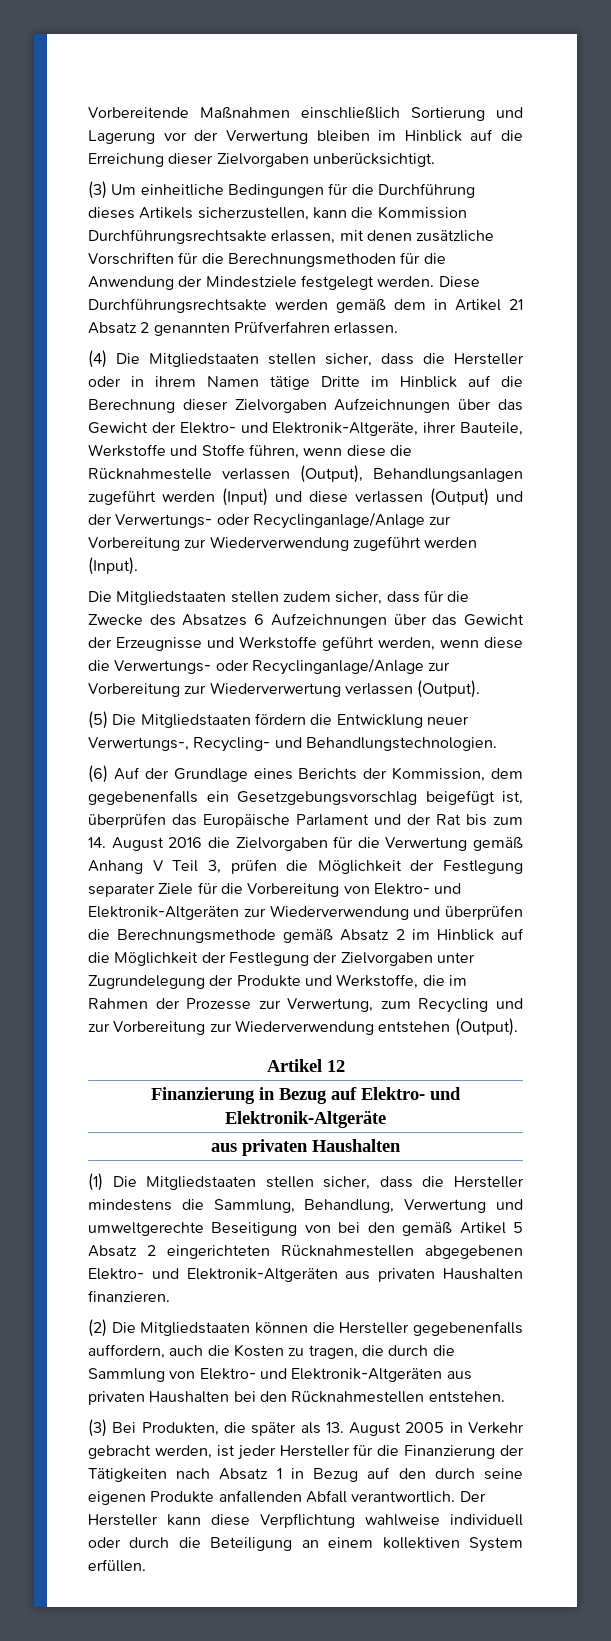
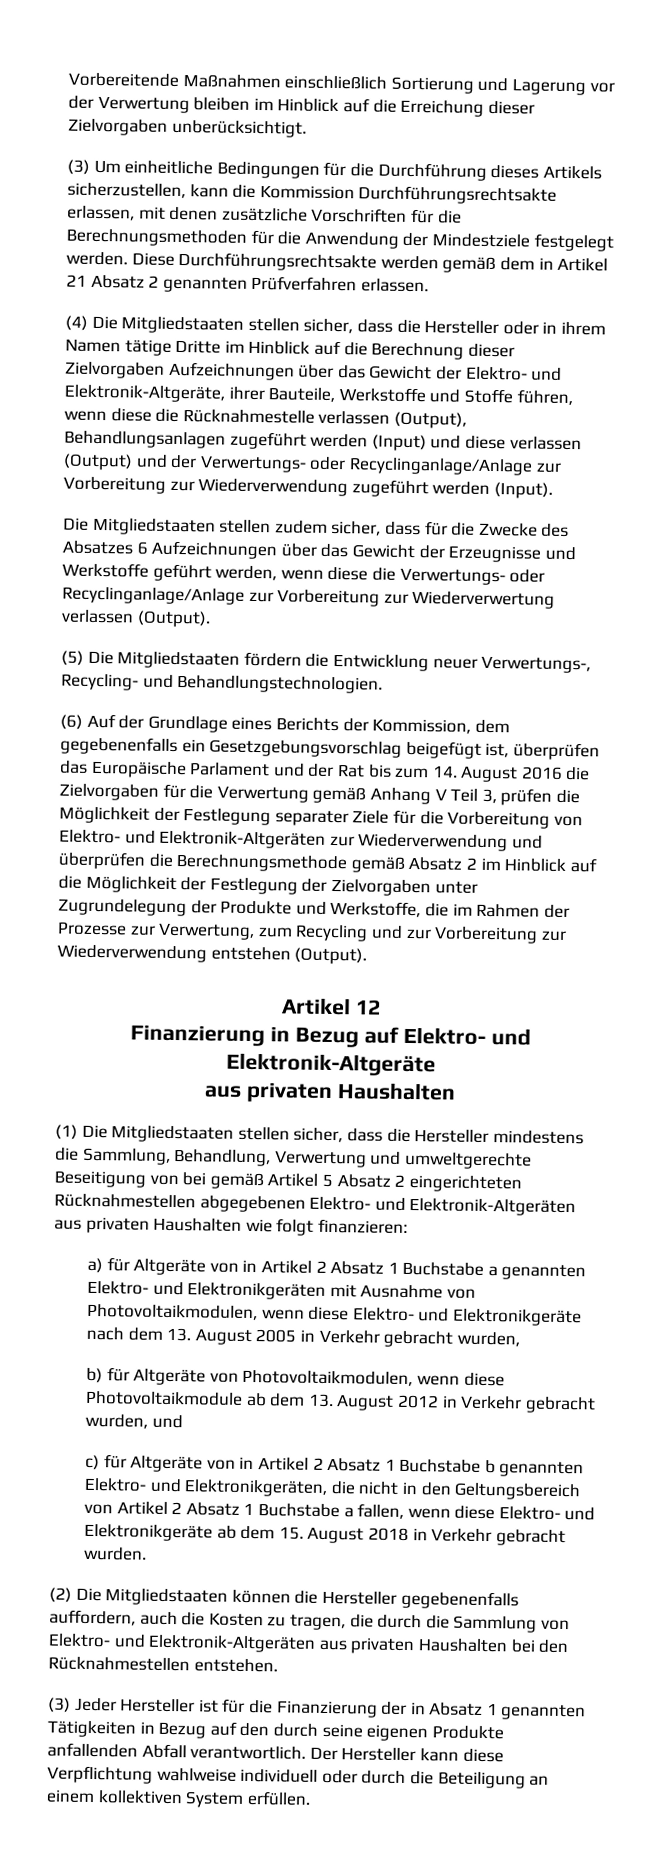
- (1) Die Mitgliedstaaten stellen sicher, dass die Hersteller mindestens die Sammlung, Behandlung, Verwertung und umweltgerechte Beseitigung von bei den gemäß Artikel 5 Absatz 2 eingerichteten Rücknahmestellen abgegebenen Elektro- und Elektronik-Altgeräten aus privaten Haushalten finanzieren.
+ (1) Die Mitgliedstaaten stellen sicher, dass die Hersteller mindestens die Sammlung, Behandlung, Verwertung und umweltgerechte Beseitigung von bei gemäß Artikel 5 Absatz 2 eingerichteten Rücknahmestellen abgegebenen Elektro- und Elektronik-Altgeräten aus privaten Haushalten wie folgt finanzieren:
+ a) für Altgeräte von in Artikel 2 Absatz 1 Buchstabe a genannten Elektro- und Elektronikgeräten mit Ausnahme von Photovoltaikmodulen, wenn diese Elektro- und Elektronikgeräte nach dem 13. August 2005 in Verkehr gebracht wurden,
+ b) für Altgeräte von Photovoltaikmodulen, wenn diese Photovoltaikmodule ab dem 13. August 2012 in Verkehr gebracht wurden, und
+ c) für Altgeräte von in Artikel 2 Absatz 1 Buchstabe b genannten Elektro- und Elektronikgeräten, die nicht in den Geltungsbereich von Artikel 2 Absatz 1 Buchstabe a fallen, wenn diese Elektro- und Elektronikgeräte ab dem 15. August 2018 in Verkehr gebracht wurden.
- (3) Bei Produkten, die später als 13. August 2005 in Verkehr gebracht werden, ist jeder Hersteller für die Finanzierung der Tätigkeiten nach Absatz 1 in Bezug auf den durch seine eigenen Produkte anfallenden Abfall verantwortlich.
+ (3) Jeder Hersteller ist für die Finanzierung der in Absatz 1 genannten Tätigkeiten in Bezug auf den durch seine eigenen Produkte anfallenden Abfall verantwortlich.

